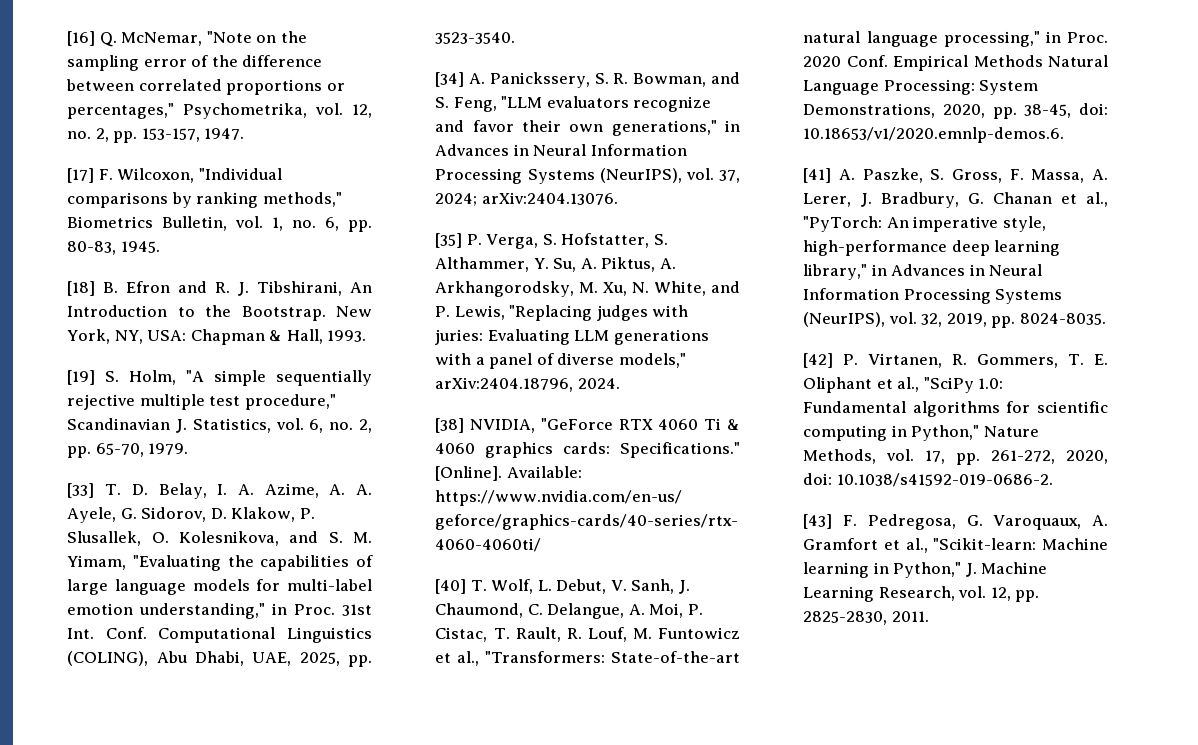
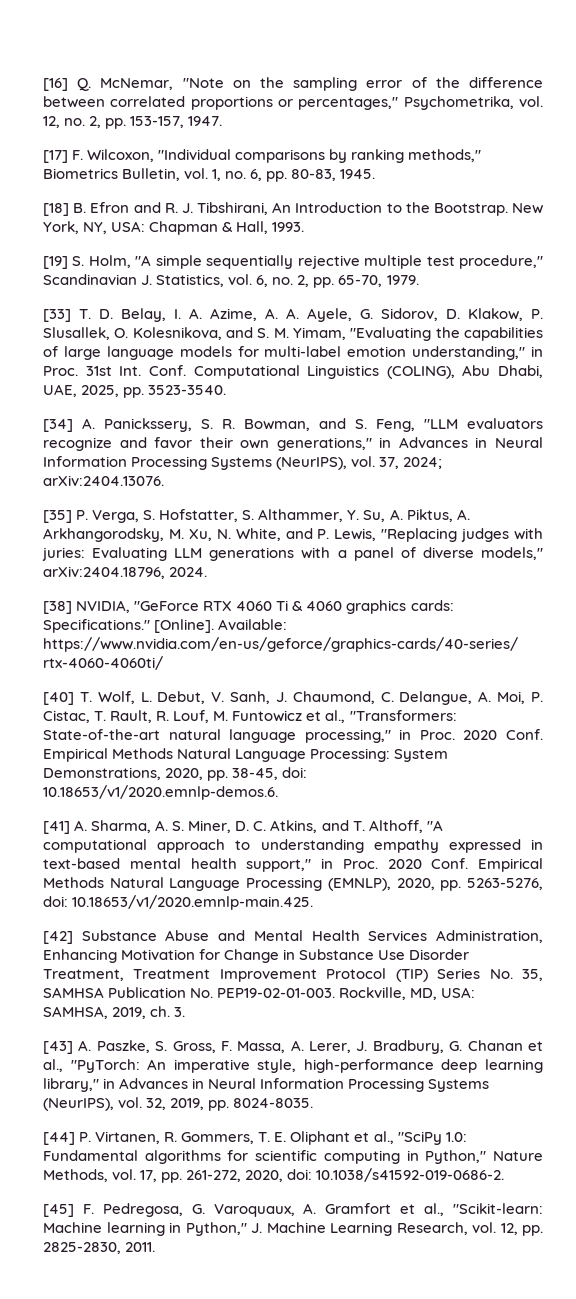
- [41] A. Paszke, S. Gross, F. Massa, A. Lerer, J. Bradbury, G. Chanan et al., "PyTorch: An imperative style, high-performance deep learning library," in Advances in Neural Information Processing Systems (NeurIPS), vol. 32, 2019, pp. 8024-8035.
+ [41] A. Sharma, A. S. Miner, D. C. Atkins, and T. Althoff, "A computational approach to understanding empathy expressed in text-based mental health support," in Proc. 2020 Conf. Empirical Methods Natural Language Processing (EMNLP), 2020, pp. 5263-5276, doi: 10.18653/v1/2020.emnlp-main.425.
+ [42] Substance Abuse and Mental Health Services Administration, Enhancing Motivation for Change in Substance Use Disorder Treatment, Treatment Improvement Protocol (TIP) Series No. 35, SAMHSA Publication No. PEP19-02-01-003. Rockville, MD, USA: SAMHSA, 2019, ch. 3.
+ [43] A. Paszke, S. Gross, F. Massa, A. Lerer, J. Bradbury, G. Chanan et al., "PyTorch: An imperative style, high-performance deep learning library," in Advances in Neural Information Processing Systems (NeurIPS), vol. 32, 2019, pp. 8024-8035.
- [42] P. Virtanen, R. Gommers, T. E. Oliphant et al., "SciPy 1.0: Fundamental algorithms for scientific computing in Python," Nature Methods, vol. 17, pp. 261-272, 2020, doi: 10.1038/s41592-019-0686-2.
+ [44] P. Virtanen, R. Gommers, T. E. Oliphant et al., "SciPy 1.0: Fundamental algorithms for scientific computing in Python," Nature Methods, vol. 17, pp. 261-272, 2020, doi: 10.1038/s41592-019-0686-2.
- [43] F. Pedregosa, G. Varoquaux, A. Gramfort et al., "Scikit-learn: Machine learning in Python," J. Machine Learning Research, vol. 12, pp. 2825-2830, 2011.
+ [45] F. Pedregosa, G. Varoquaux, A. Gramfort et al., "Scikit-learn: Machine learning in Python," J. Machine Learning Research, vol. 12, pp. 2825-2830, 2011.

